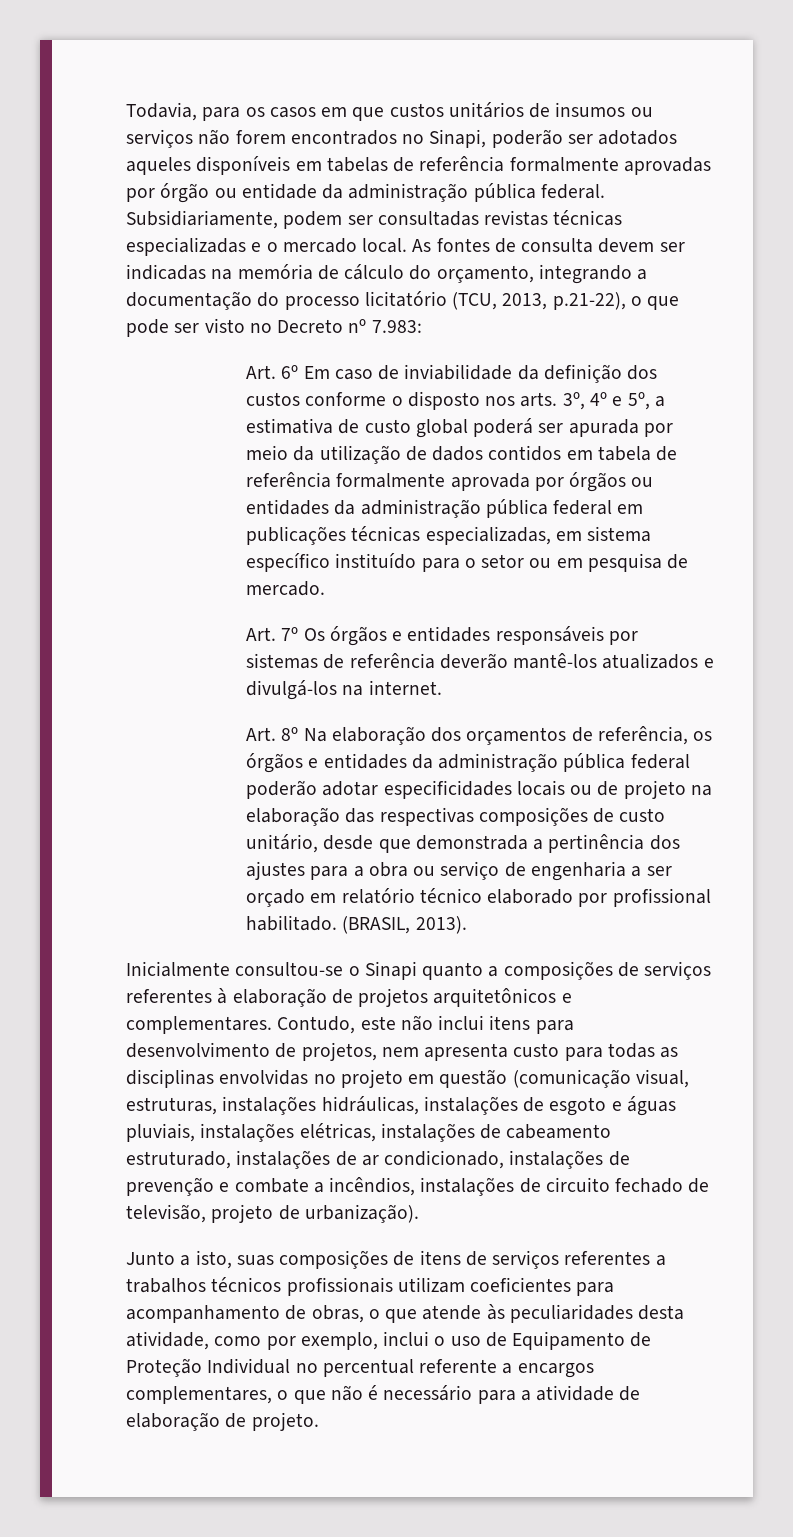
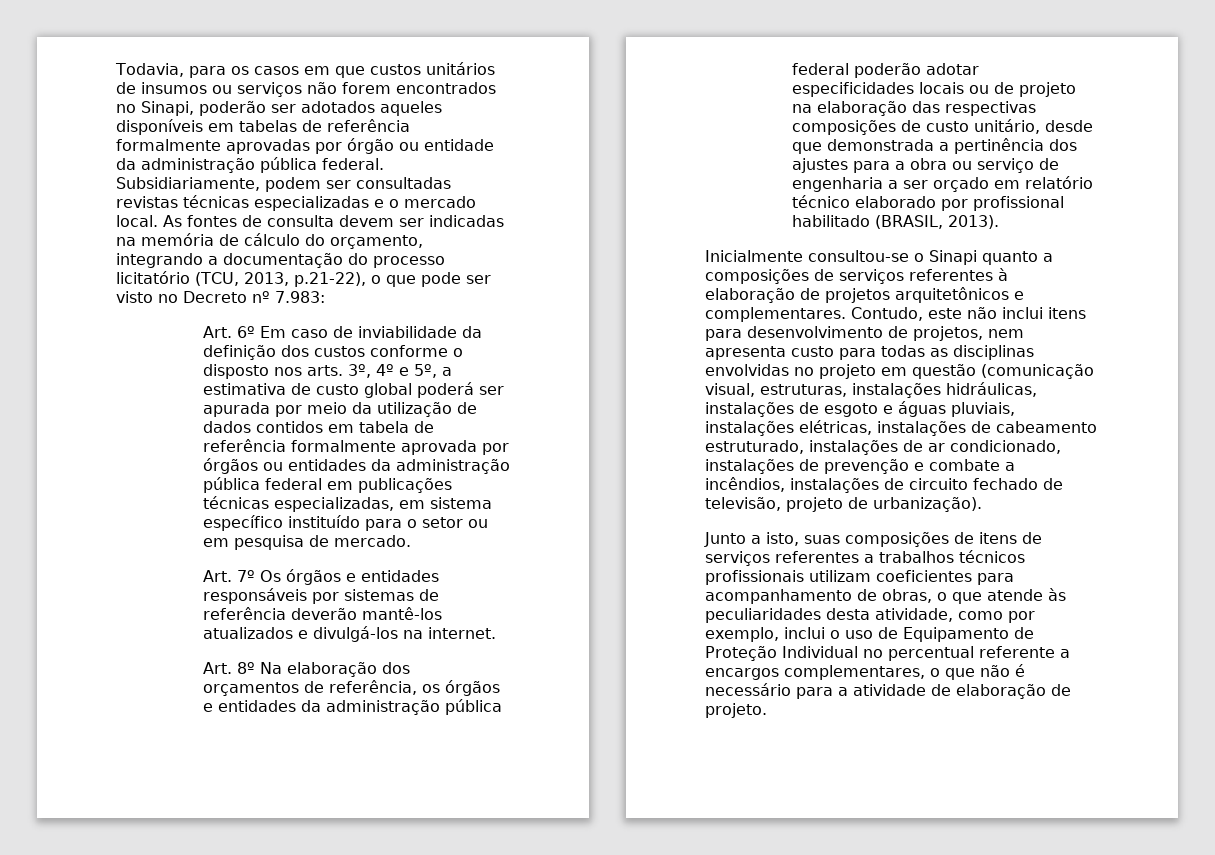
- Art. 8º Na elaboração dos orçamentos de referência, os órgãos e entidades da administração pública federal poderão adotar especificidades locais ou de projeto na elaboração das respectivas composições de custo unitário, desde que demonstrada a pertinência dos ajustes para a obra ou serviço de engenharia a ser orçado em relatório técnico elaborado por profissional habilitado. (BRASIL, 2013).
+ Art. 8º Na elaboração dos orçamentos de referência, os órgãos e entidades da administração pública federal poderão adotar especificidades locais ou de projeto na elaboração das respectivas composições de custo unitário, desde que demonstrada a pertinência dos ajustes para a obra ou serviço de engenharia a ser orçado em relatório técnico elaborado por profissional habilitado (BRASIL, 2013).

